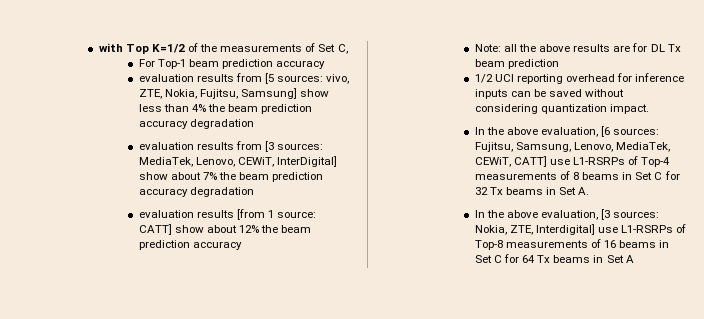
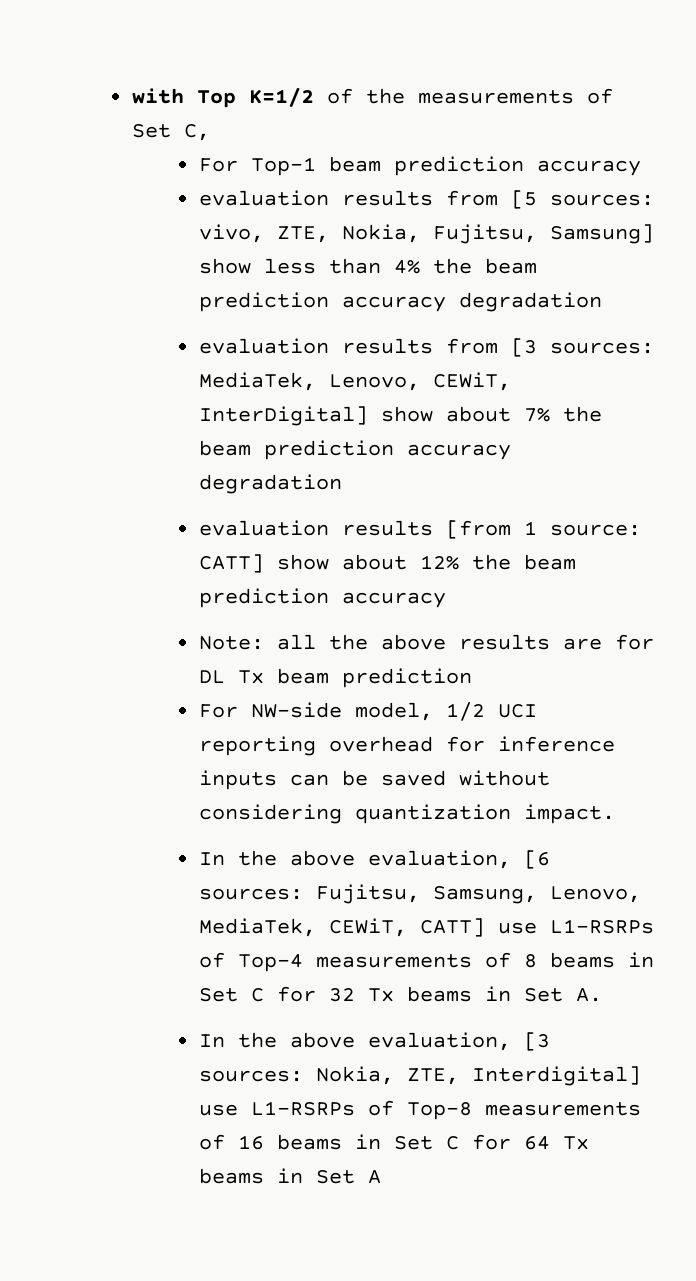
- 1/2 UCI reporting overhead for inference inputs can be saved without considering quantization impact.
+ For NW-side model, 1/2 UCI reporting overhead for inference inputs can be saved without considering quantization impact.

